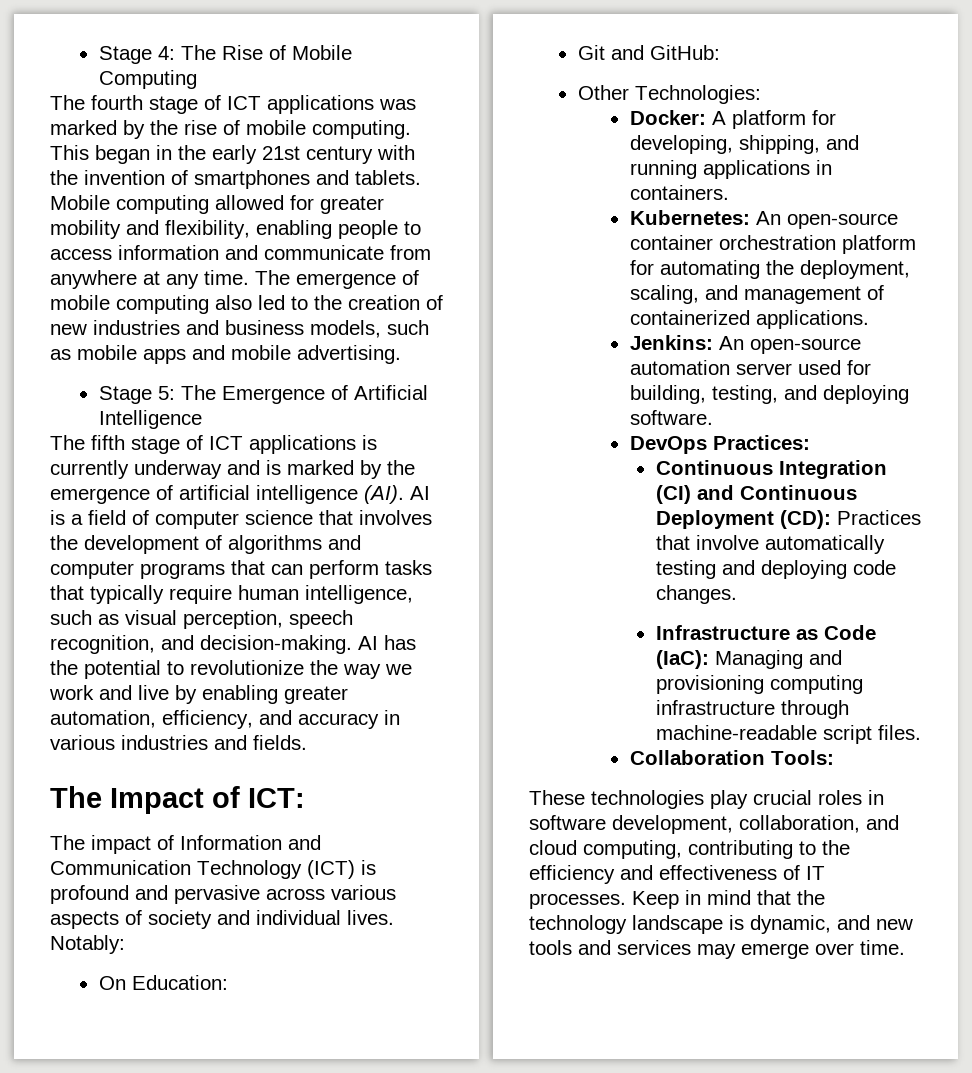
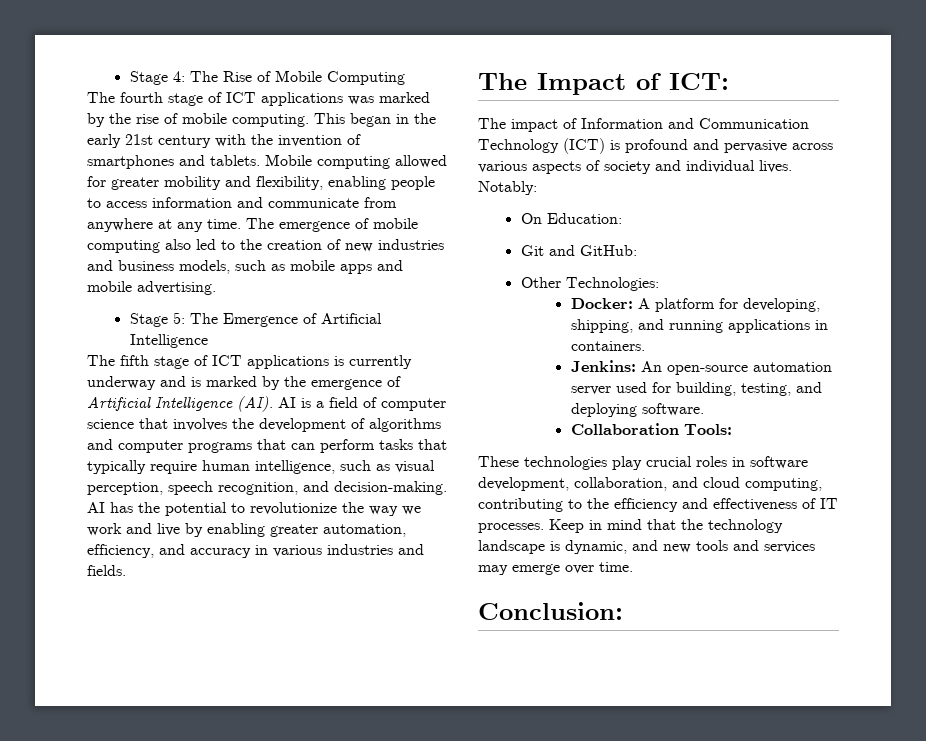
- The fifth stage of ICT applications is currently underway and is marked by the emergence of artificial intelligence (AI). AI is a field of computer science that involves the development of algorithms and computer programs that can perform tasks that typically require human intelligence, such as visual perception, speech recognition, and decision-making.
+ The fifth stage of ICT applications is currently underway and is marked by the emergence of Artificial Intelligence (AI). AI is a field of computer science that involves the development of algorithms and computer programs that can perform tasks that typically require human intelligence, such as visual perception, speech recognition, and decision-making.
- Kubernetes: An open-source container orchestration platform for automating the deployment, scaling, and management of containerized applications.
- DevOps Practices:
- Continuous Integration (CI) and Continuous Deployment (CD): Practices that involve automatically testing and deploying code changes.
- Infrastructure as Code (IaC): Managing and provisioning computing infrastructure through machine-readable script files.
+ Conclusion:

